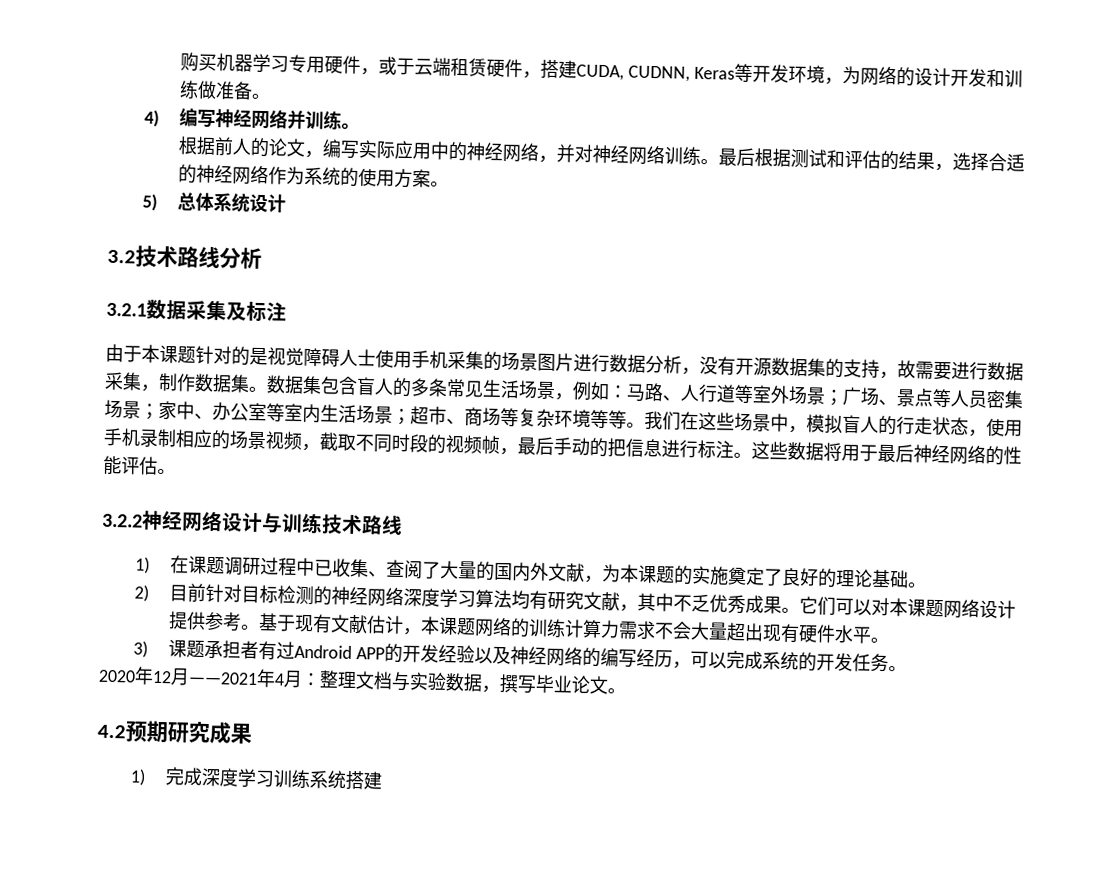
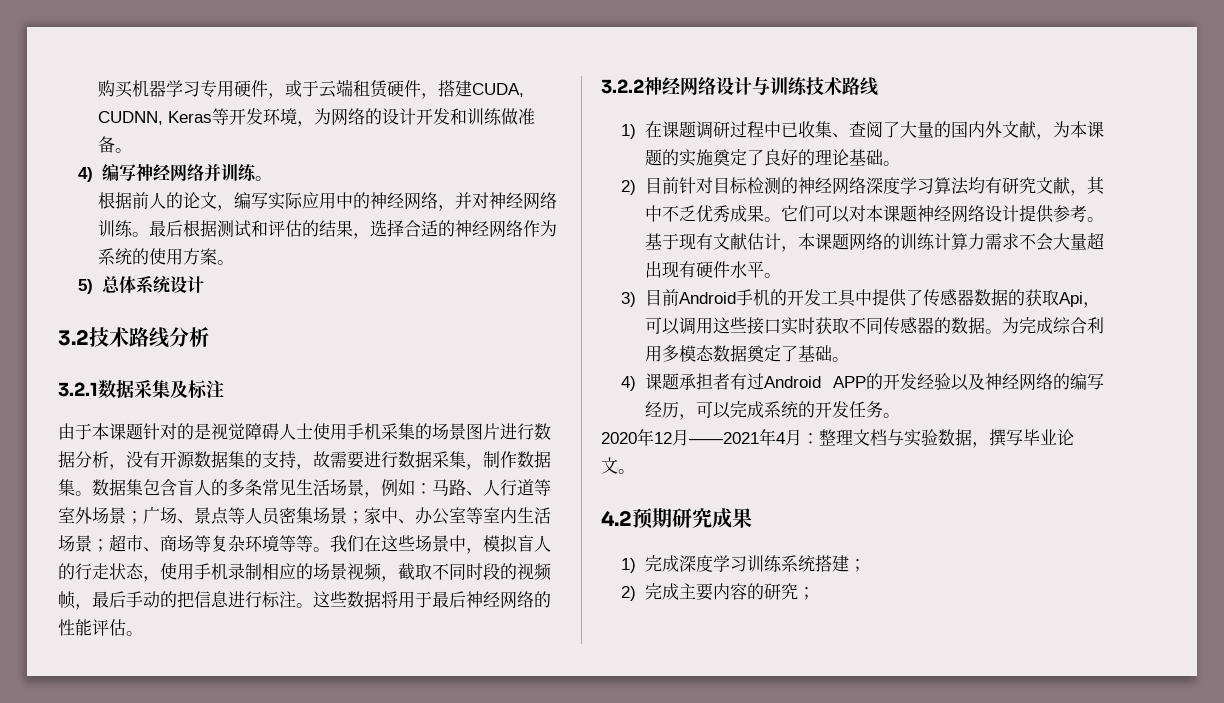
- 它们可以对本课题网络设计提供参考。
+ 它们可以对本课题神经网络设计提供参考。
- 3)课题承担者有过Android APP的开发经验以及神经网络的编写经历，可以完成系统的开发任务。
+ 3)目前Android手机的开发工具中提供了传感器数据的获取Api，可以调用这些接口实时获取不同传感器的数据。为完成综合利用多模态数据奠定了基础。
+ 4)课题承担者有过Android APP的开发经验以及神经网络的编写经历，可以完成系统的开发任务。
- 1)完成深度学习训练系统搭建
+ 1)完成深度学习训练系统搭建；
+ 2)完成主要内容的研究；

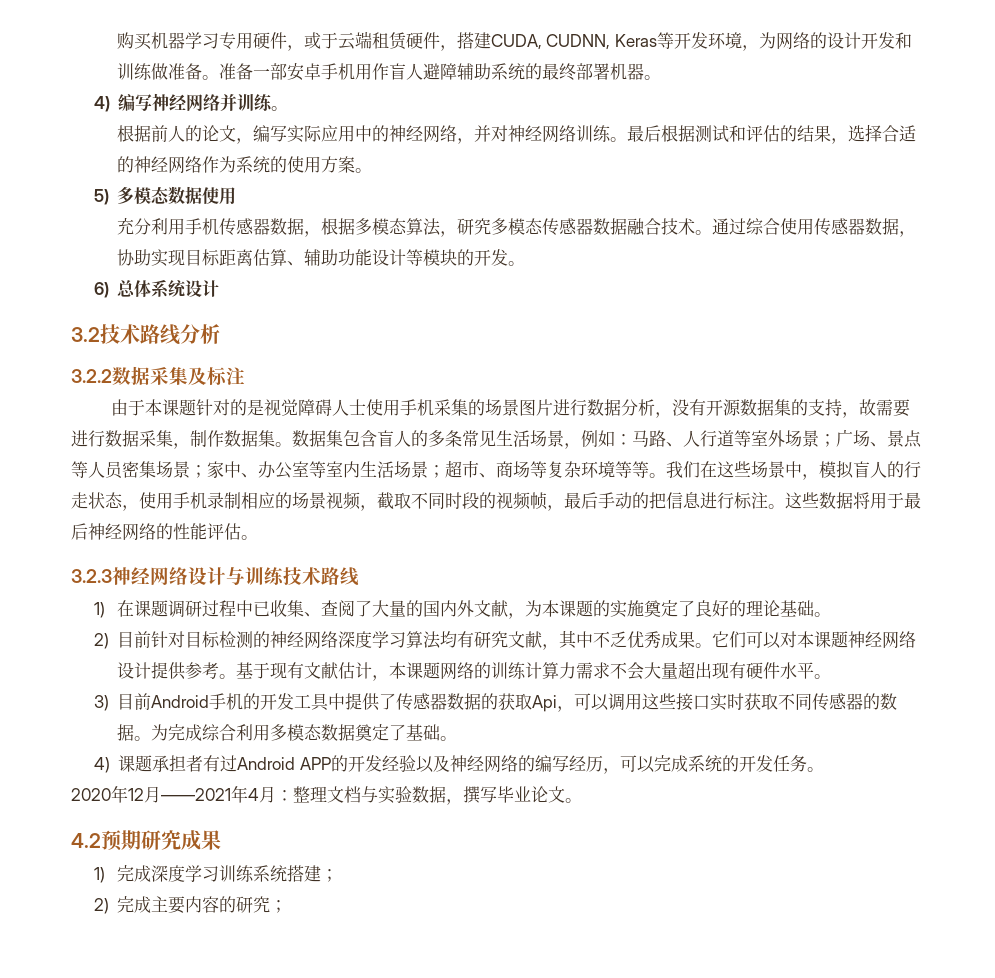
+ 准备一部安卓手机用作盲人避障辅助系统的最终部署机器。
- 5)总体系统设计
+ 5)多模态数据使用
+ 充分利用手机传感器数据，根据多模态算法，研究多模态传感器数据融合技术。通过综合使用传感器数据，协助实现目标距离估算、辅助功能设计等模块的开发。
+ 6)总体系统设计
- 3.2.1数据采集及标注
+ 3.2.2数据采集及标注
- 3.2.2神经网络设计与训练技术路线
+ 3.2.3神经网络设计与训练技术路线

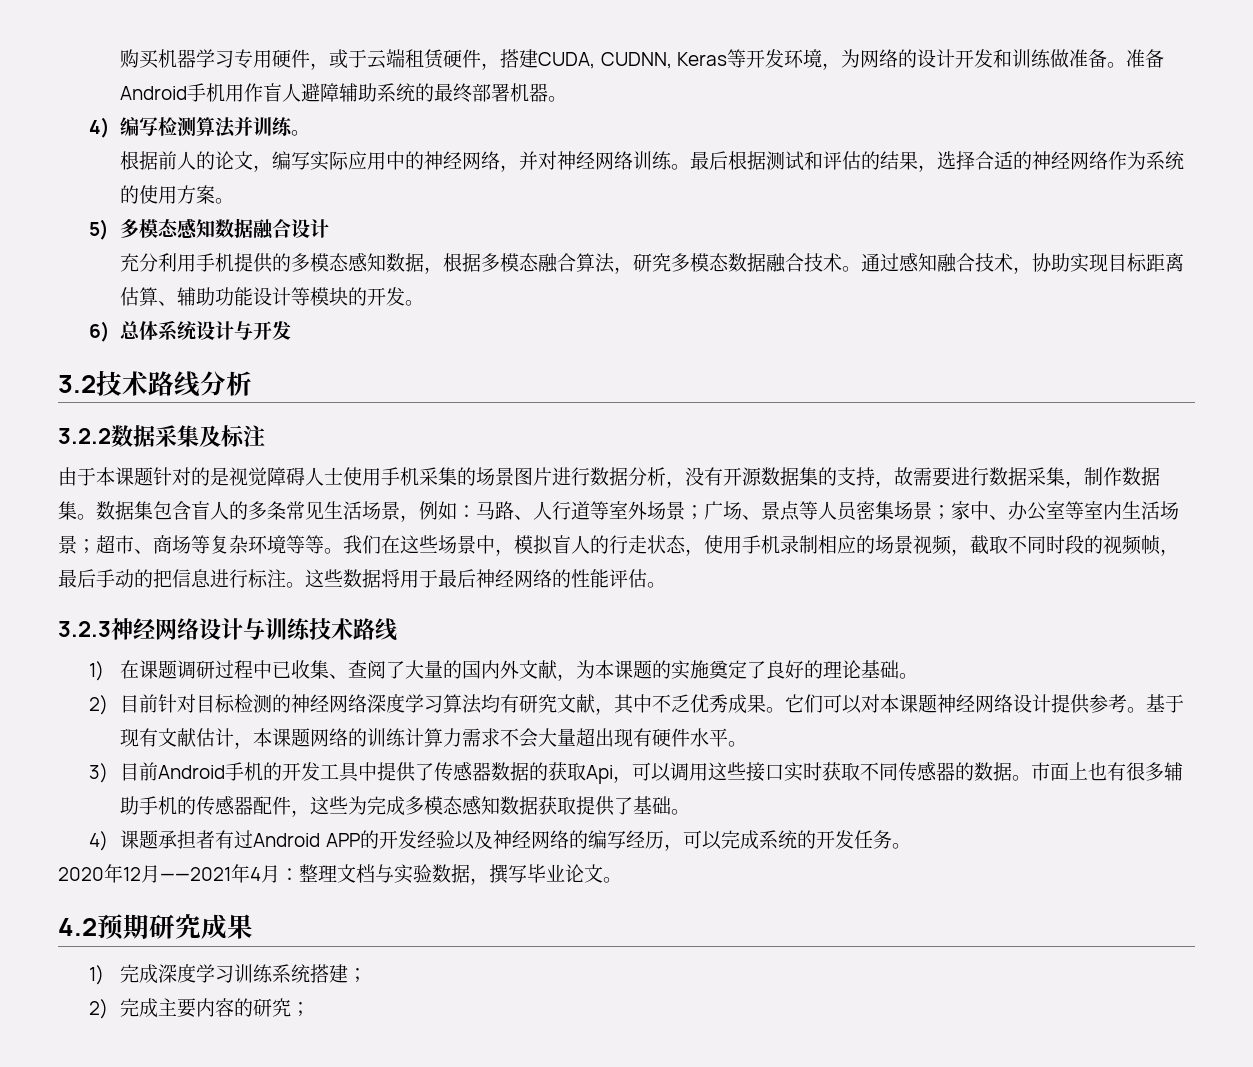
- 准备一部安卓手机用作盲人避障辅助系统的最终部署机器。
+ 准备Android手机用作盲人避障辅助系统的最终部署机器。
- 4)编写神经网络并训练。
+ 4)编写检测算法并训练。
- 5)多模态数据使用
+ 5)多模态感知数据融合设计
- 充分利用手机传感器数据，根据多模态算法，研究多模态传感器数据融合技术。
+ 充分利用手机提供的多模态感知数据，根据多模态融合算法，研究多模态数据融合技术。
- 通过综合使用传感器数据，协助实现目标距离估算、辅助功能设计等模块的开发。
+ 通过感知融合技术，协助实现目标距离估算、辅助功能设计等模块的开发。
- 6)总体系统设计
+ 6)总体系统设计与开发
- 为完成综合利用多模态数据奠定了基础。
+ 市面上也有很多辅助手机的传感器配件，这些为完成多模态感知数据获取提供了基础。

